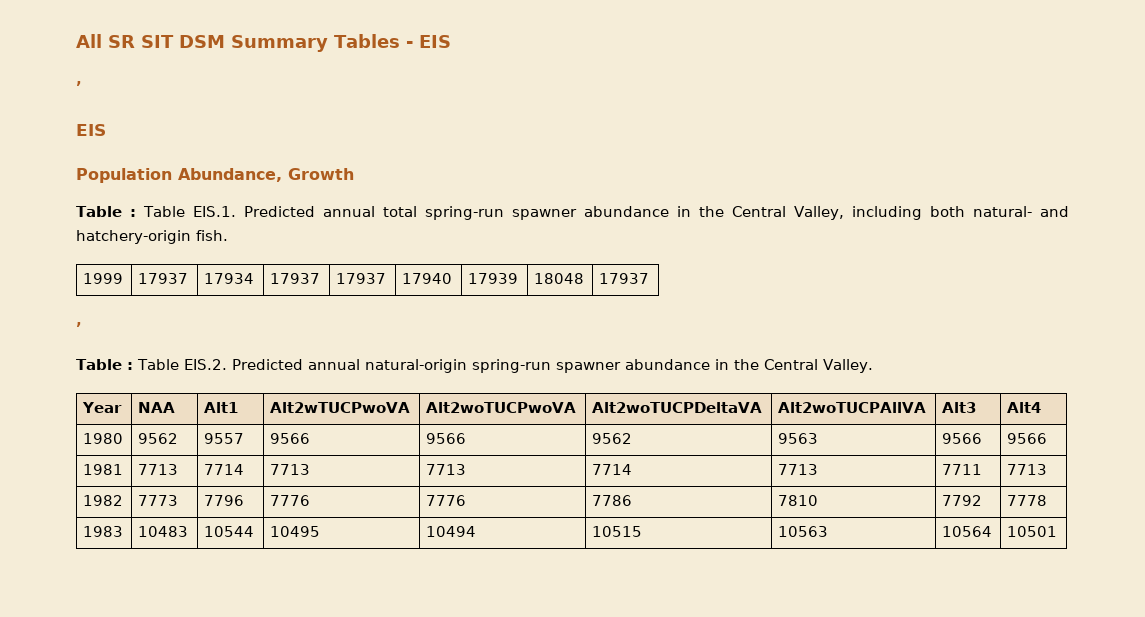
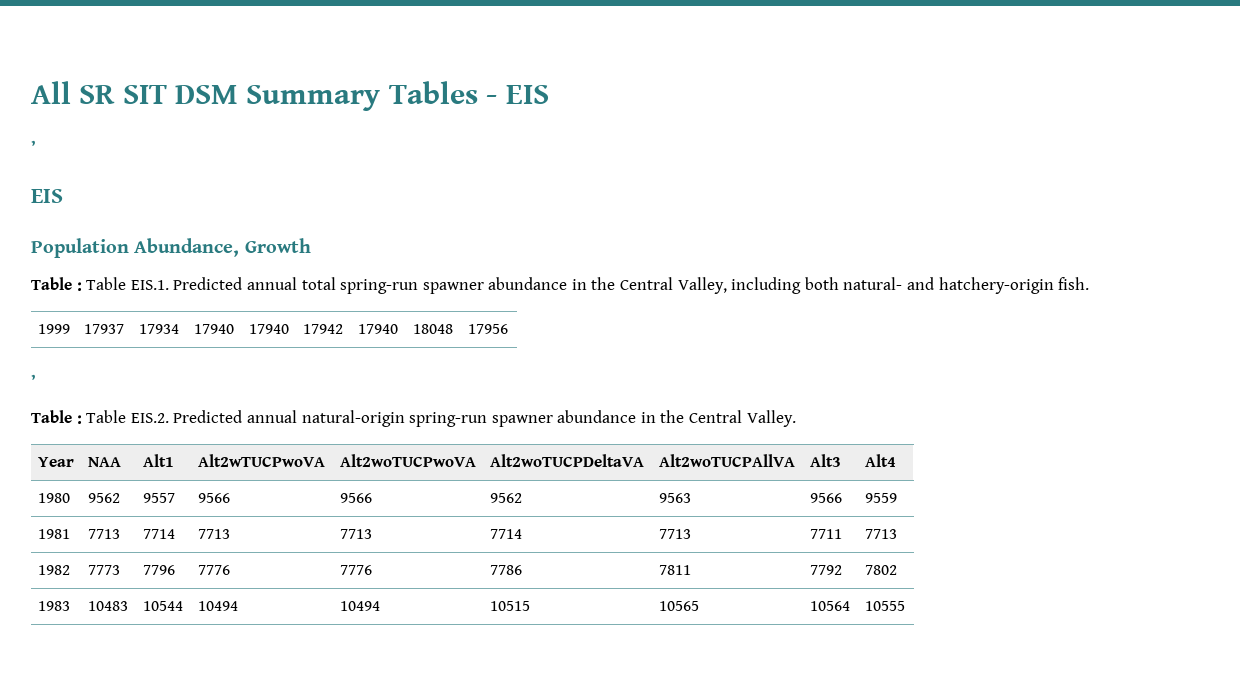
- 1999 | 17937 | 17934 | 17937 | 17937 | 17940 | 17939 | 18048 | 17937
+ 1999 | 17937 | 17934 | 17940 | 17940 | 17942 | 17940 | 18048 | 17956
- 1980 | 9562 | 9557 | 9566 | 9566 | 9562 | 9563 | 9566 | 9566
+ 1980 | 9562 | 9557 | 9566 | 9566 | 9562 | 9563 | 9566 | 9559
- 1982 | 7773 | 7796 | 7776 | 7776 | 7786 | 7810 | 7792 | 7778
+ 1982 | 7773 | 7796 | 7776 | 7776 | 7786 | 7811 | 7792 | 7802
- 1983 | 10483 | 10544 | 10495 | 10494 | 10515 | 10563 | 10564 | 10501
+ 1983 | 10483 | 10544 | 10494 | 10494 | 10515 | 10565 | 10564 | 10555

